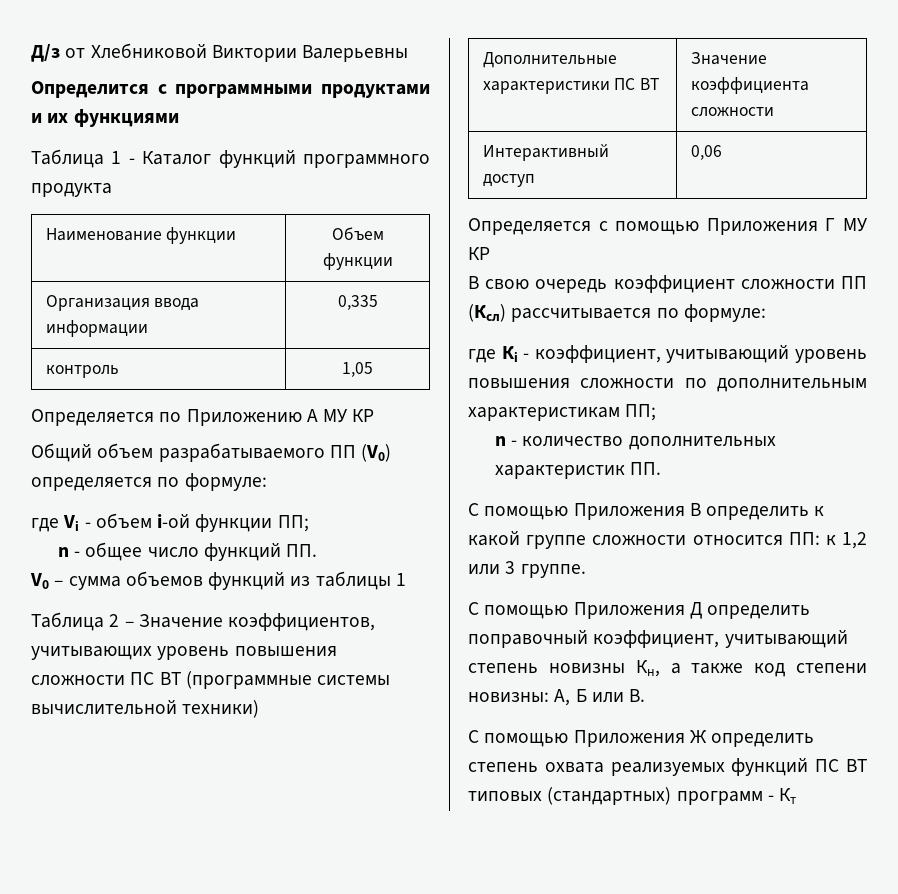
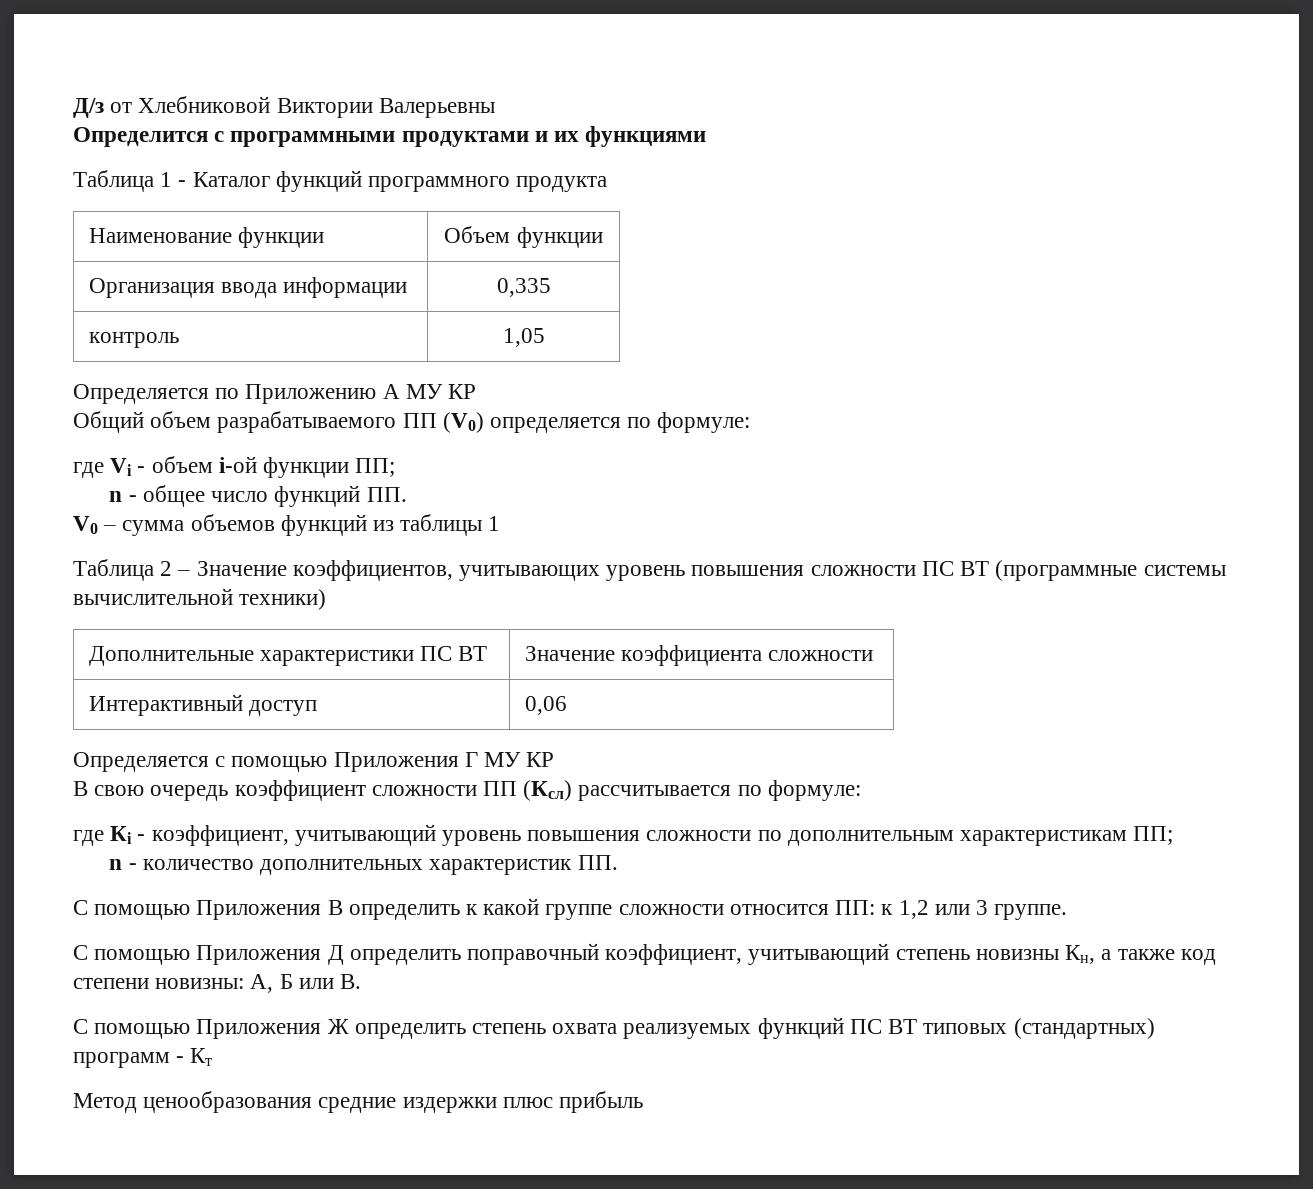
+ Метод ценообразования средние издержки плюс прибыль

